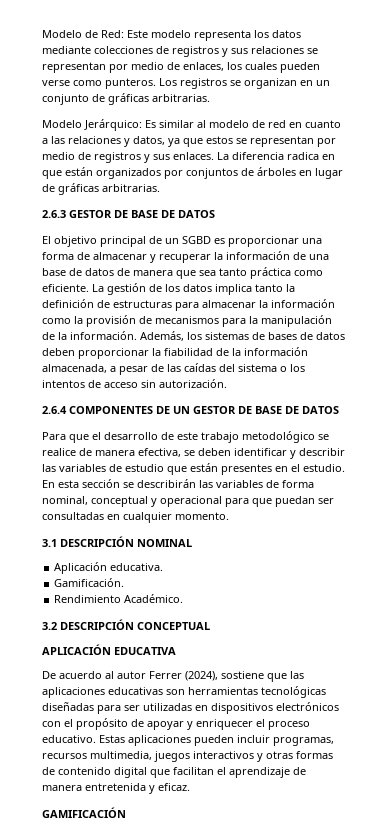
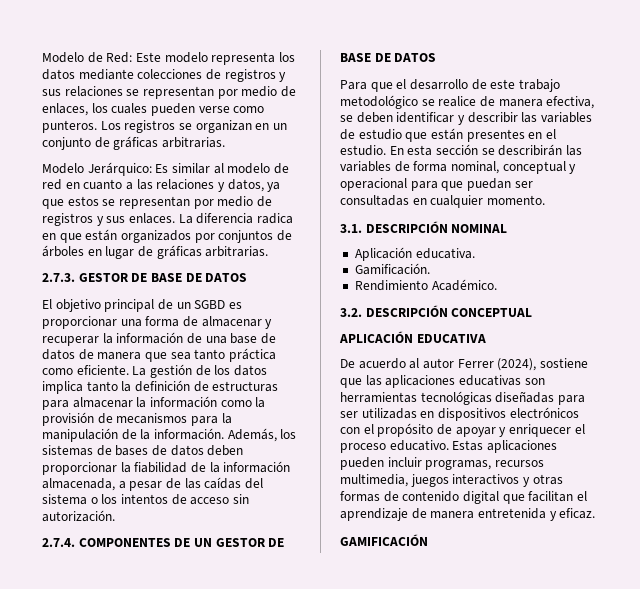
- 2.6.3 GESTOR DE BASE DE DATOS
+ 2.7.3. GESTOR DE BASE DE DATOS
- 2.6.4 COMPONENTES DE UN GESTOR DE BASE DE DATOS
+ 2.7.4. COMPONENTES DE UN GESTOR DE BASE DE DATOS
- 3.1 DESCRIPCIÓN NOMINAL
+ 3.1. DESCRIPCIÓN NOMINAL
- 3.2 DESCRIPCIÓN CONCEPTUAL
+ 3.2. DESCRIPCIÓN CONCEPTUAL

